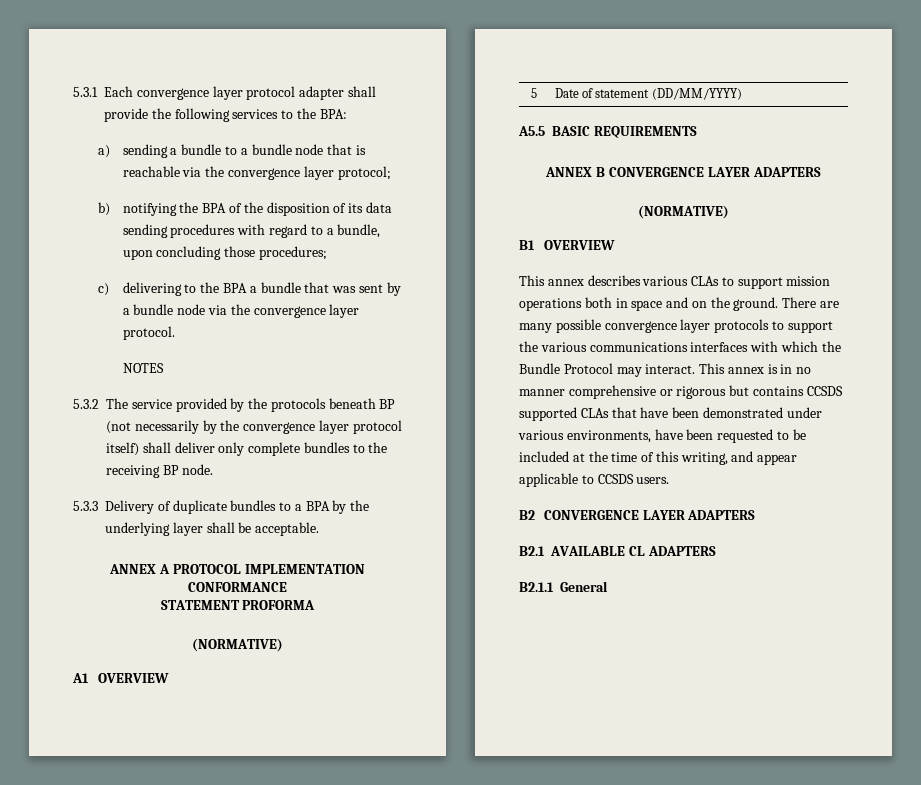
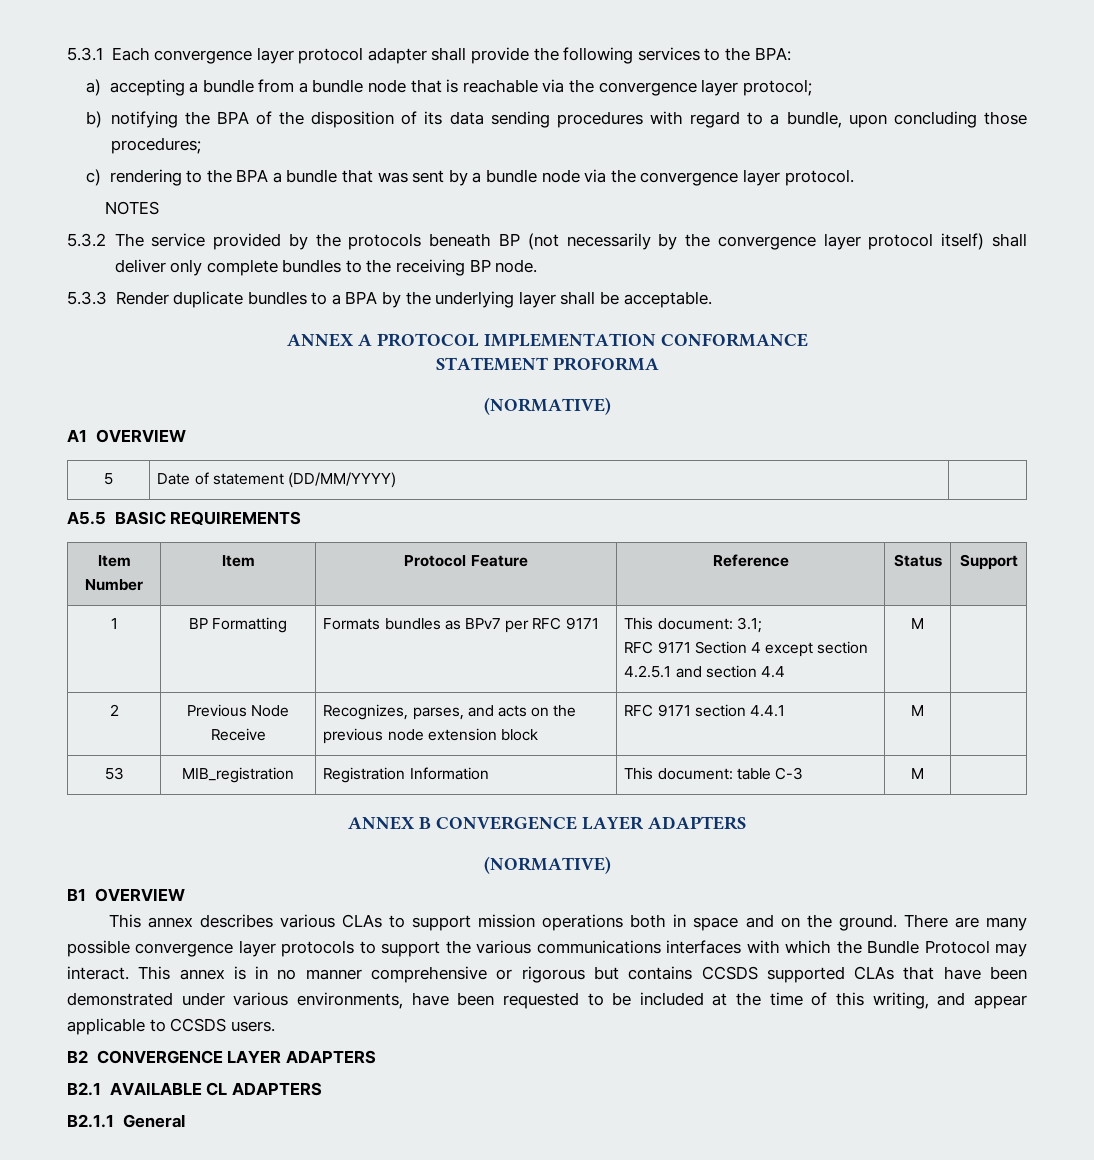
- a) sending a bundle to a bundle node that is reachable via the convergence layer protocol;
+ a) accepting a bundle from a bundle node that is reachable via the convergence layer protocol;
- c) delivering to the BPA a bundle that was sent by a bundle node via the convergence layer protocol.
+ c) rendering to the BPA a bundle that was sent by a bundle node via the convergence layer protocol.
- 5.3.3 Delivery of duplicate bundles to a BPA by the underlying layer shall be acceptable.
+ 5.3.3 Render duplicate bundles to a BPA by the underlying layer shall be acceptable.
+ Item Number | Item | Protocol Feature | Reference | Status | Support
+ 1 | BP Formatting | Formats bundles as BPv7 per RFC 9171 | This document: 3.1;
+ RFC 9171 Section 4 except section 4.2.5.1 and section 4.4 | M |
+ 2 | Previous Node Receive | Recognizes, parses, and acts on the previous node extension block | RFC 9171 section 4.4.1 | M |
+ 53 | MIB_registration | Registration Information | This document: table C-3 | M |

